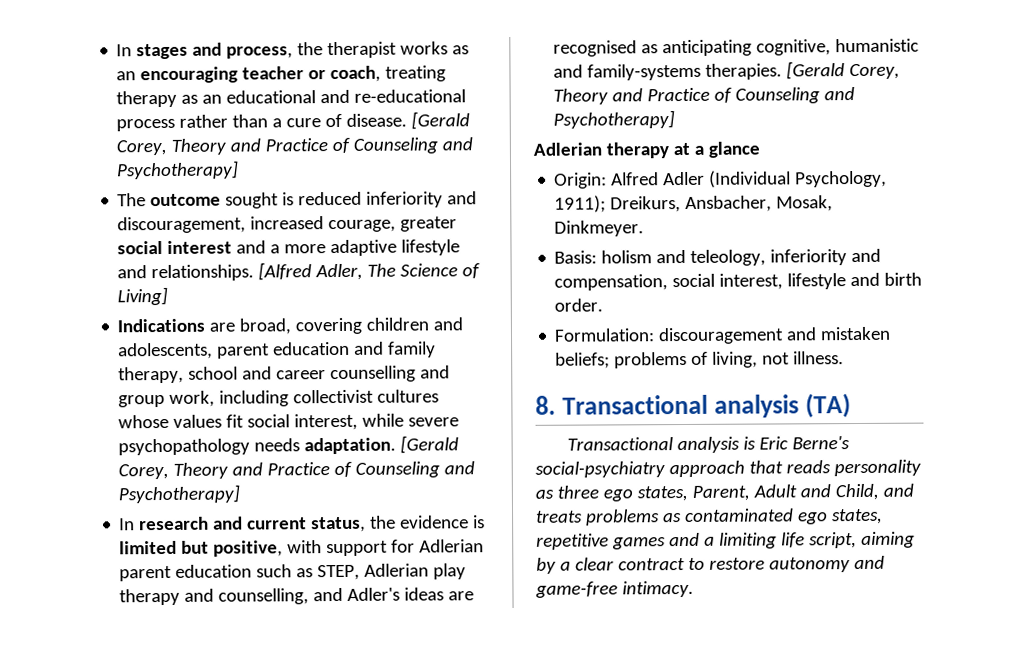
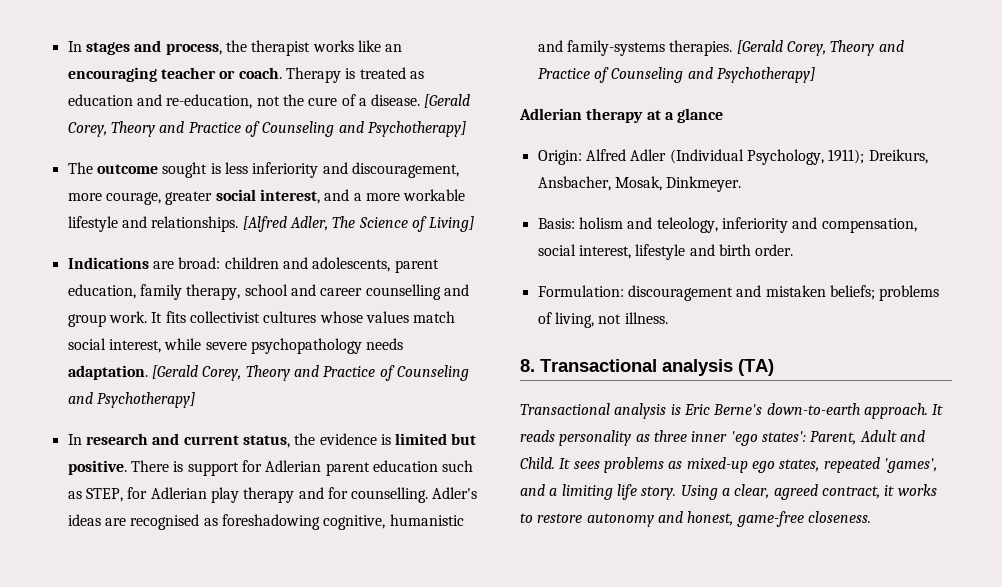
- In stages and process, the therapist works as an encouraging teacher or coach, treating therapy as an educational and re-educational process rather than a cure of disease.
+ In stages and process, the therapist works like an encouraging teacher or coach. Therapy is treated as education and re-education, not the cure of a disease.
- The outcome sought is reduced inferiority and discouragement, increased courage, greater social interest and a more adaptive lifestyle and relationships.
+ The outcome sought is less inferiority and discouragement, more courage, greater social interest, and a more workable lifestyle and relationships.
- Indications are broad, covering children and adolescents, parent education and family therapy, school and career counselling and group work, including collectivist cultures whose values fit social interest, while severe psychopathology needs adaptation.
+ Indications are broad: children and adolescents, parent education, family therapy, school and career counselling and group work. It fits collectivist cultures whose values match social interest, while severe psychopathology needs adaptation.
- In research and current status, the evidence is limited but positive, with support for Adlerian parent education such as STEP, Adlerian play therapy and counselling, and Adler's ideas are recognised as anticipating cognitive, humanistic and family-systems therapies.
+ In research and current status, the evidence is limited but positive. There is support for Adlerian parent education such as STEP, for Adlerian play therapy and for counselling. Adler's ideas are recognised as foreshadowing cognitive, humanistic and family-systems therapies.
- Transactional analysis is Eric Berne's social-psychiatry approach that reads personality as three ego states, Parent, Adult and Child, and treats problems as contaminated ego states, repetitive games and a limiting life script, aiming by a clear contract to restore autonomy and game-free intimacy.
+ Transactional analysis is Eric Berne's down-to-earth approach. It reads personality as three inner 'ego states': Parent, Adult and Child. It sees problems as mixed-up ego states, repeated 'games', and a limiting life story. Using a clear, agreed contract, it works to restore autonomy and honest, game-free closeness.

